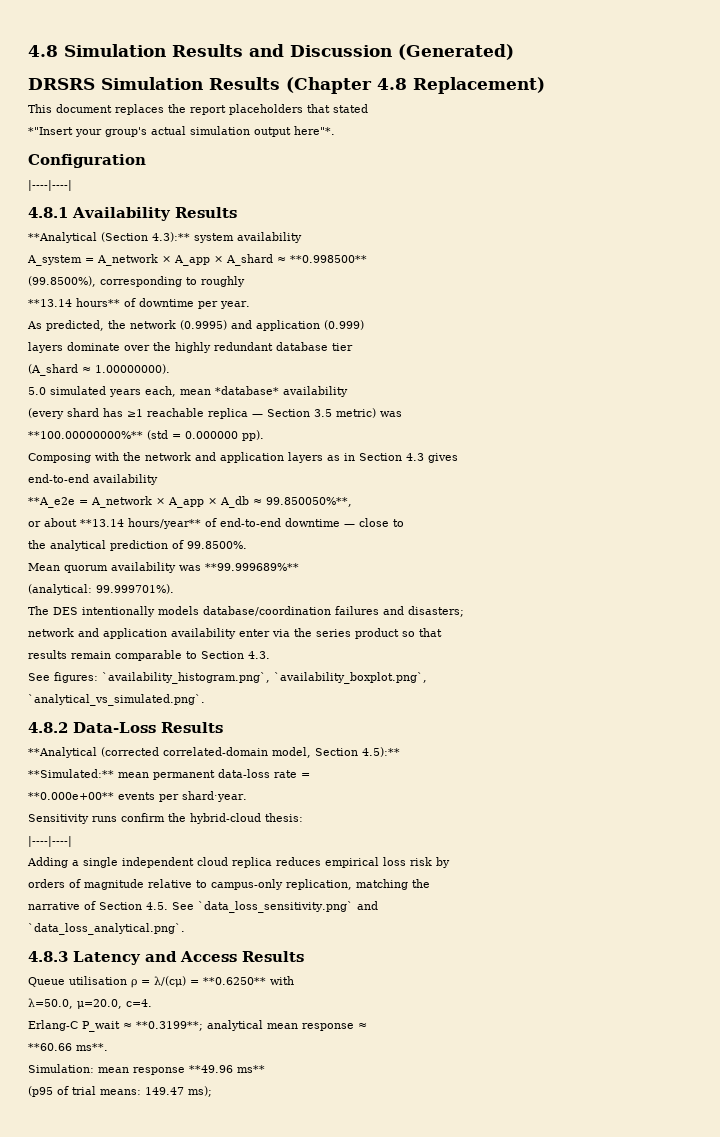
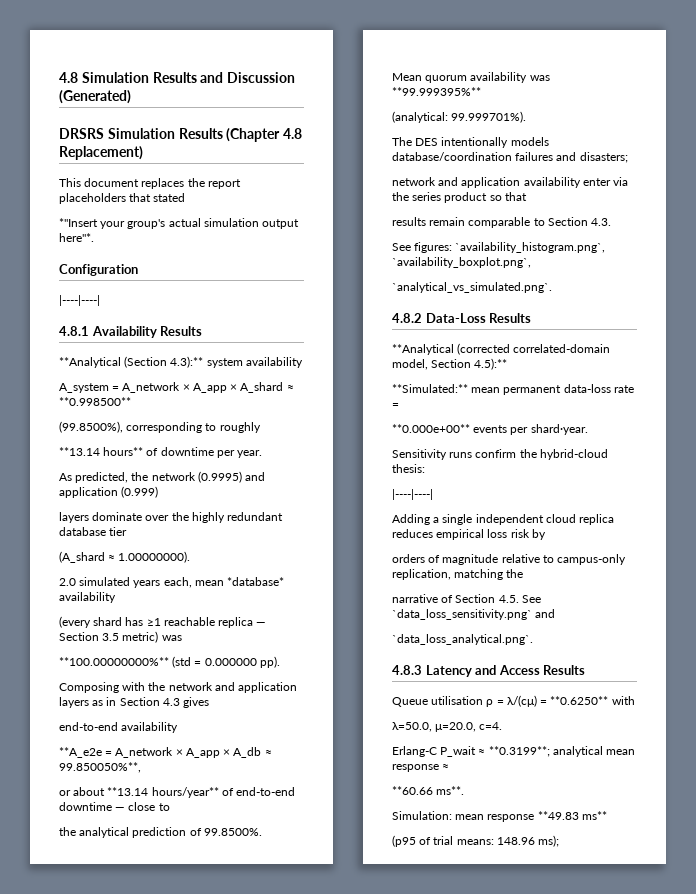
- 5.0 simulated years each, mean *database* availability
+ 2.0 simulated years each, mean *database* availability
- Mean quorum availability was **99.999689%**
+ Mean quorum availability was **99.999395%**
- Simulation: mean response **49.96 ms**
+ Simulation: mean response **49.83 ms**
- (p95 of trial means: 149.47 ms);
+ (p95 of trial means: 148.96 ms);

